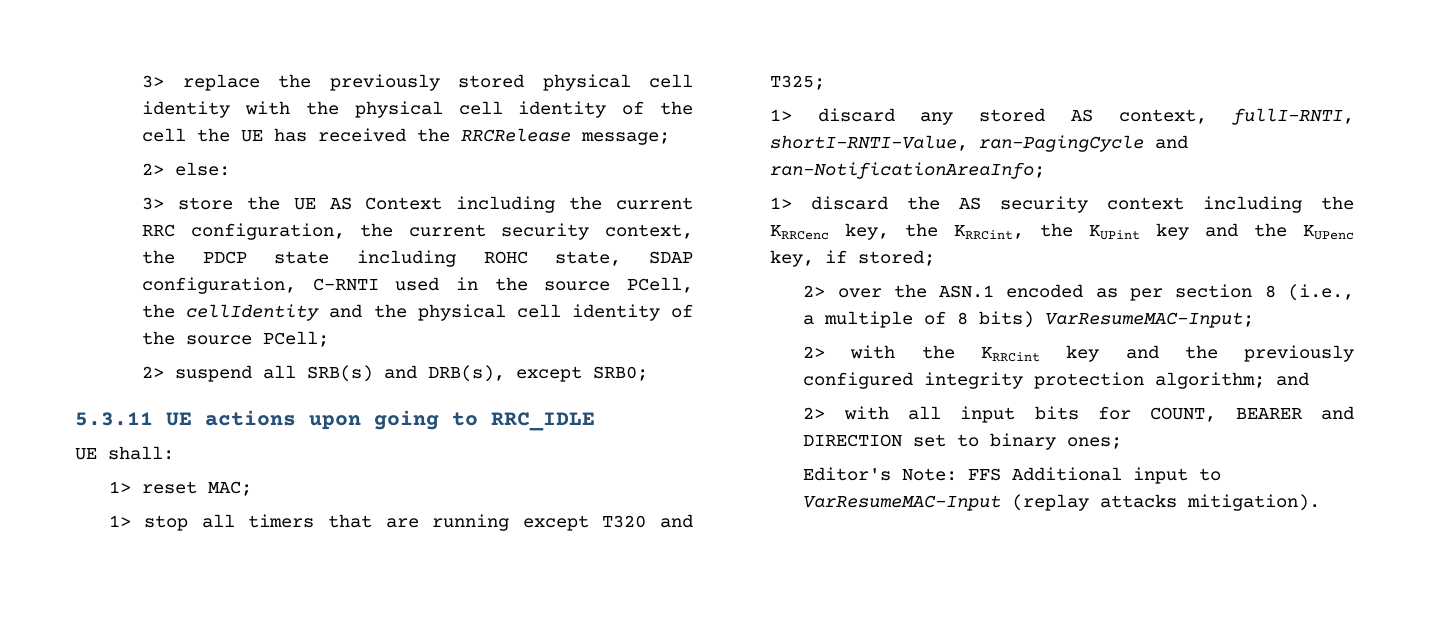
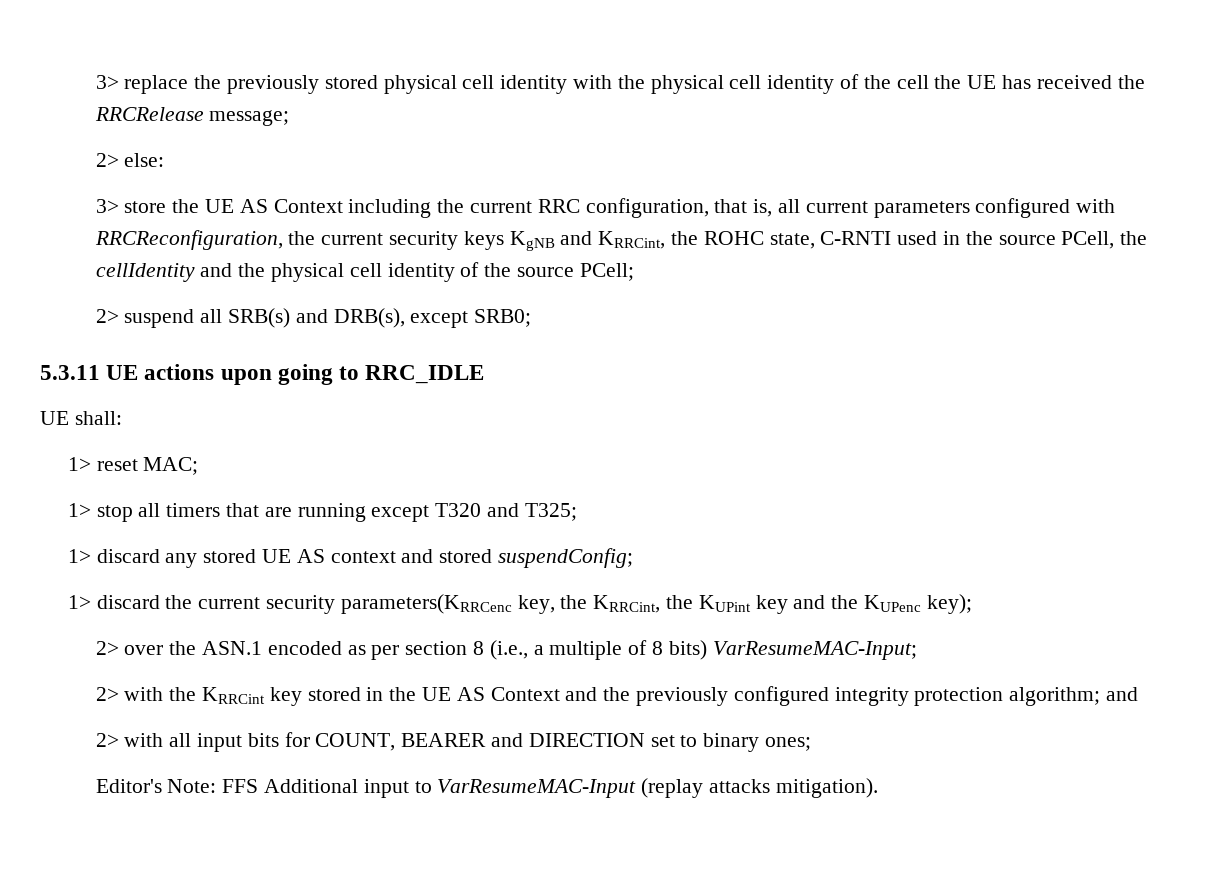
- 3> store the UE AS Context including the current RRC configuration, the current security context, the PDCP state including ROHC state, SDAP configuration, C-RNTI used in the source PCell, the cellIdentity and the physical cell identity of the source PCell;
+ 3> store the UE AS Context including the current RRC configuration, that is, all current parameters configured with RRCReconfiguration, the current security keys KgNB and KRRCint, the ROHC state, C-RNTI used in the source PCell, the cellIdentity and the physical cell identity of the source PCell;
- 1> discard any stored AS context, fullI-RNTI, shortI-RNTI-Value, ran-PagingCycle and ran-NotificationAreaInfo;
- 1> discard the AS security context including the KRRCenc key, the KRRCint, the KUPint key and the KUPenc key, if stored;
+ 1> discard any stored UE AS context and stored suspendConfig;
+ 1> discard the current security parameters(KRRCenc key, the KRRCint, the KUPint key and the KUPenc key);
- 2> with the KRRCint key and the previously configured integrity protection algorithm; and
+ 2> with the KRRCint key stored in the UE AS Context and the previously configured integrity protection algorithm; and

